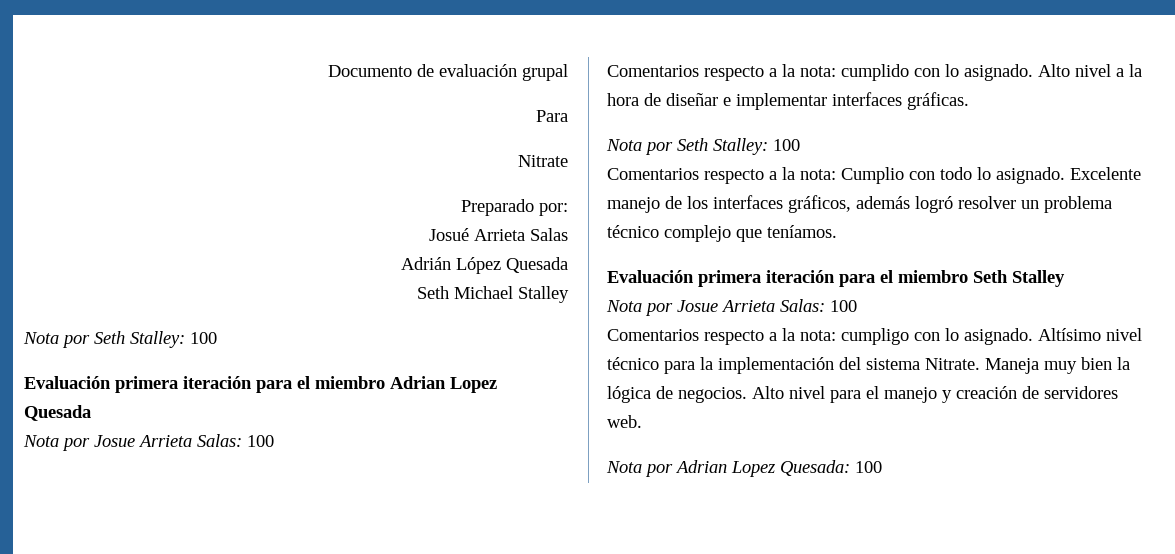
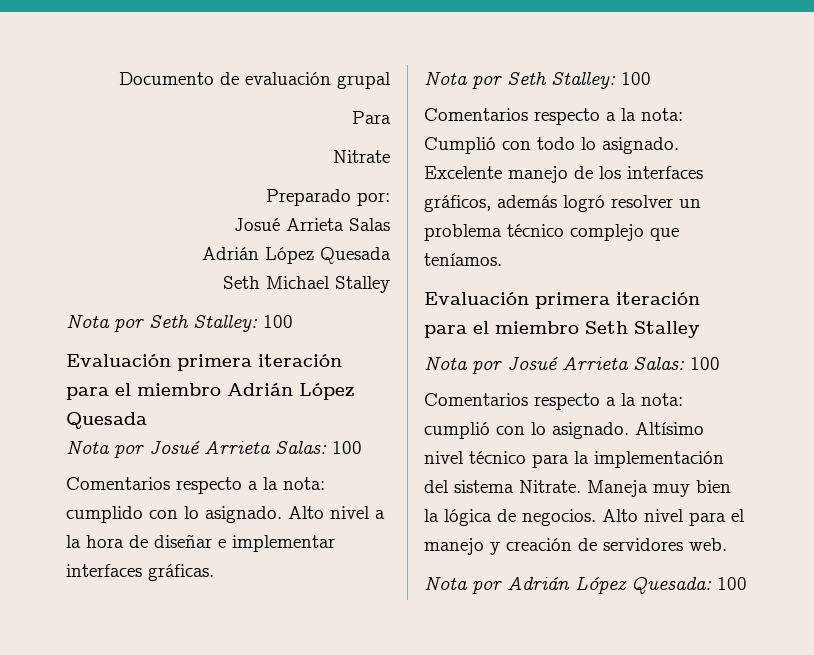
- Evaluación primera iteración para el miembro Adrian Lopez Quesada
- Nota por Josue Arrieta Salas: 100
+ Evaluación primera iteración para el miembro Adrián López Quesada
+ Nota por Josué Arrieta Salas: 100
- Comentarios respecto a la nota: Cumplio con todo lo asignado.
+ Comentarios respecto a la nota: Cumplió con todo lo asignado.
  Evaluación primera iteración para el miembro Seth Stalley
- Nota por Josue Arrieta Salas: 100
- Comentarios respecto a la nota: cumpligo con lo asignado.
+ Nota por Josué Arrieta Salas: 100
+ Comentarios respecto a la nota: cumplió con lo asignado.
- Nota por Adrian Lopez Quesada: 100
+ Nota por Adrián López Quesada: 100

